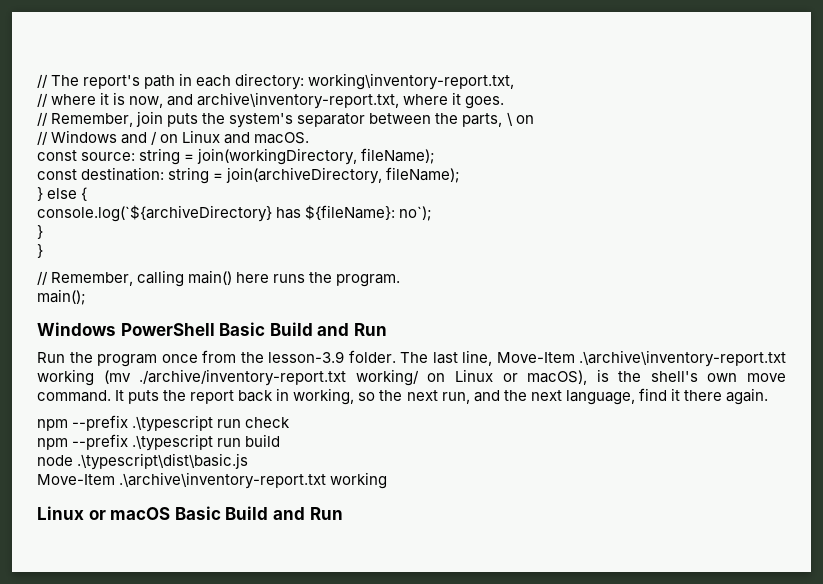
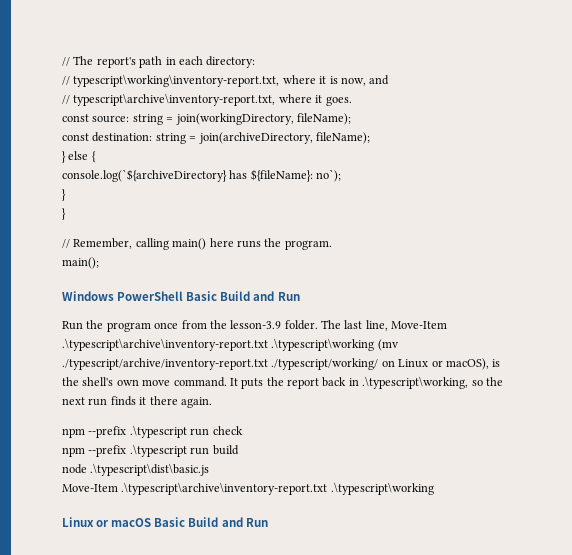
- // The report's path in each directory: working\inventory-report.txt,
- // where it is now, and archive\inventory-report.txt, where it goes.
+ // The report's path in each directory:
+ // typescript\working\inventory-report.txt, where it is now, and
+ // typescript\archive\inventory-report.txt, where it goes.
- // Remember, join puts the system's separator between the parts, \ on
- // Windows and / on Linux and macOS.
- The last line, Move-Item .\archive\inventory-report.txt working (mv ./archive/inventory-report.txt working/ on Linux or macOS), is the shell's own move command.
+ The last line, Move-Item .\typescript\archive\inventory-report.txt .\typescript\working (mv ./typescript/archive/inventory-report.txt ./typescript/working/ on Linux or macOS), is the shell's own move command.
- It puts the report back in working, so the next run, and the next language, find it there again.
+ It puts the report back in .\typescript\working, so the next run finds it there again.
  node .\typescript\dist\basic.js
- Move-Item .\archive\inventory-report.txt working
+ Move-Item .\typescript\archive\inventory-report.txt .\typescript\working

